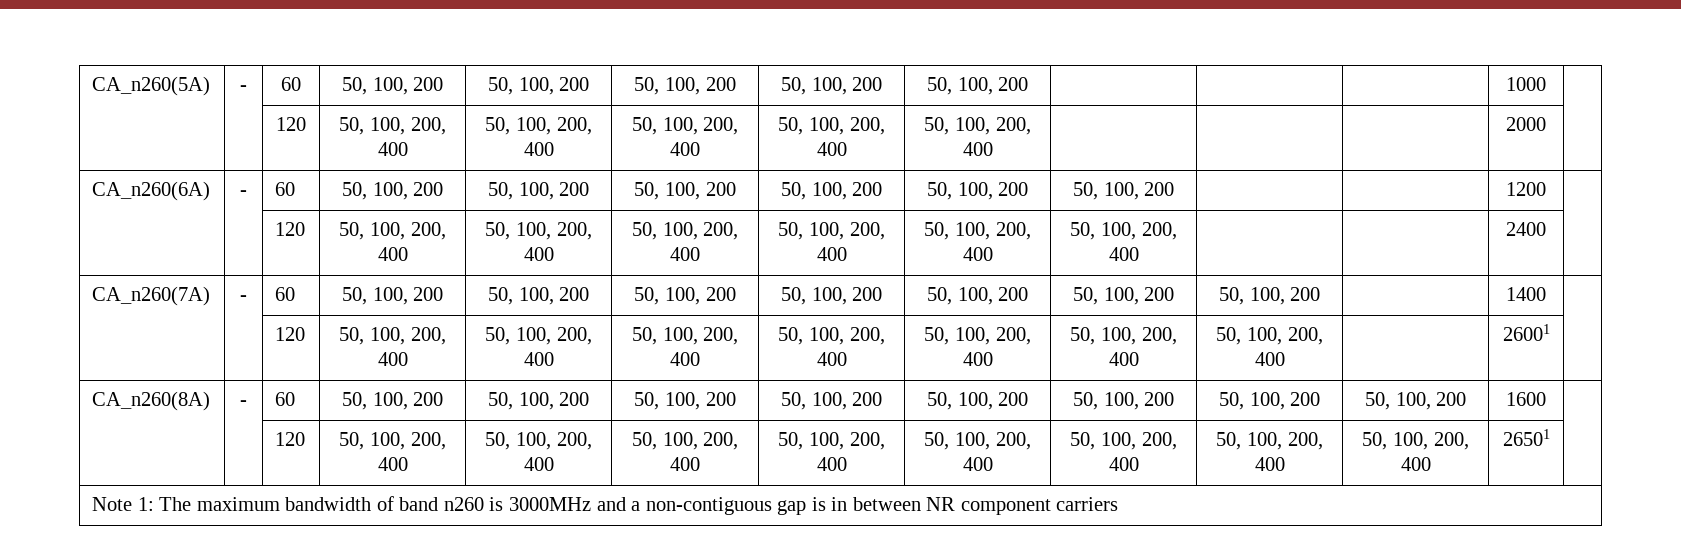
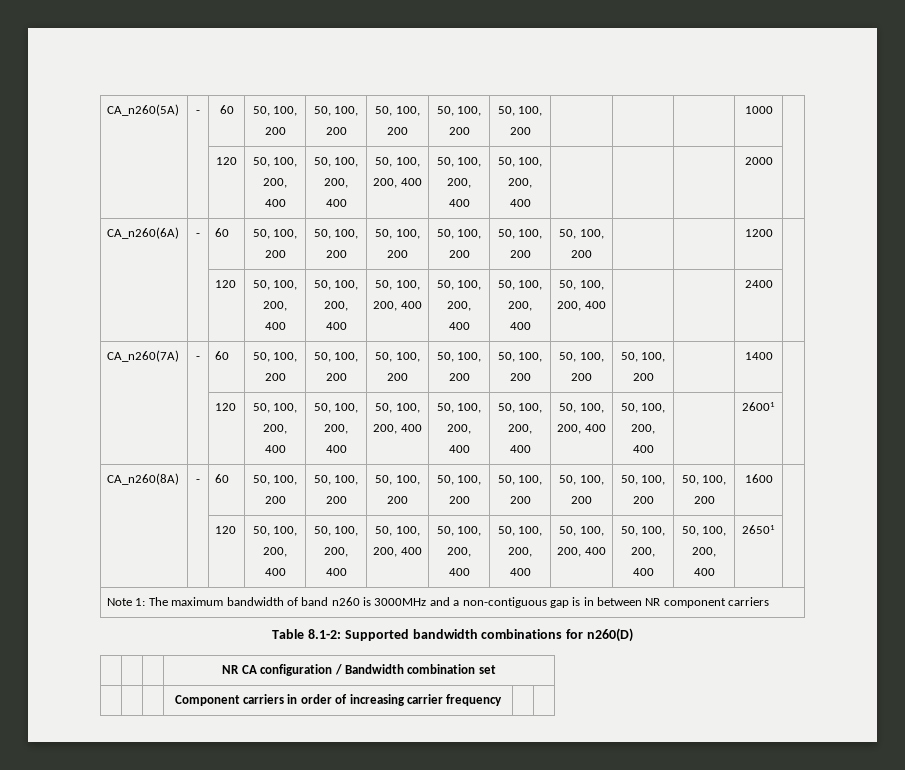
+ Table 8.1-2: Supported bandwidth combinations for n260(D)
+ | | | NR CA configuration / Bandwidth combination set
+ | | | Component carriers in order of increasing carrier frequency | |

